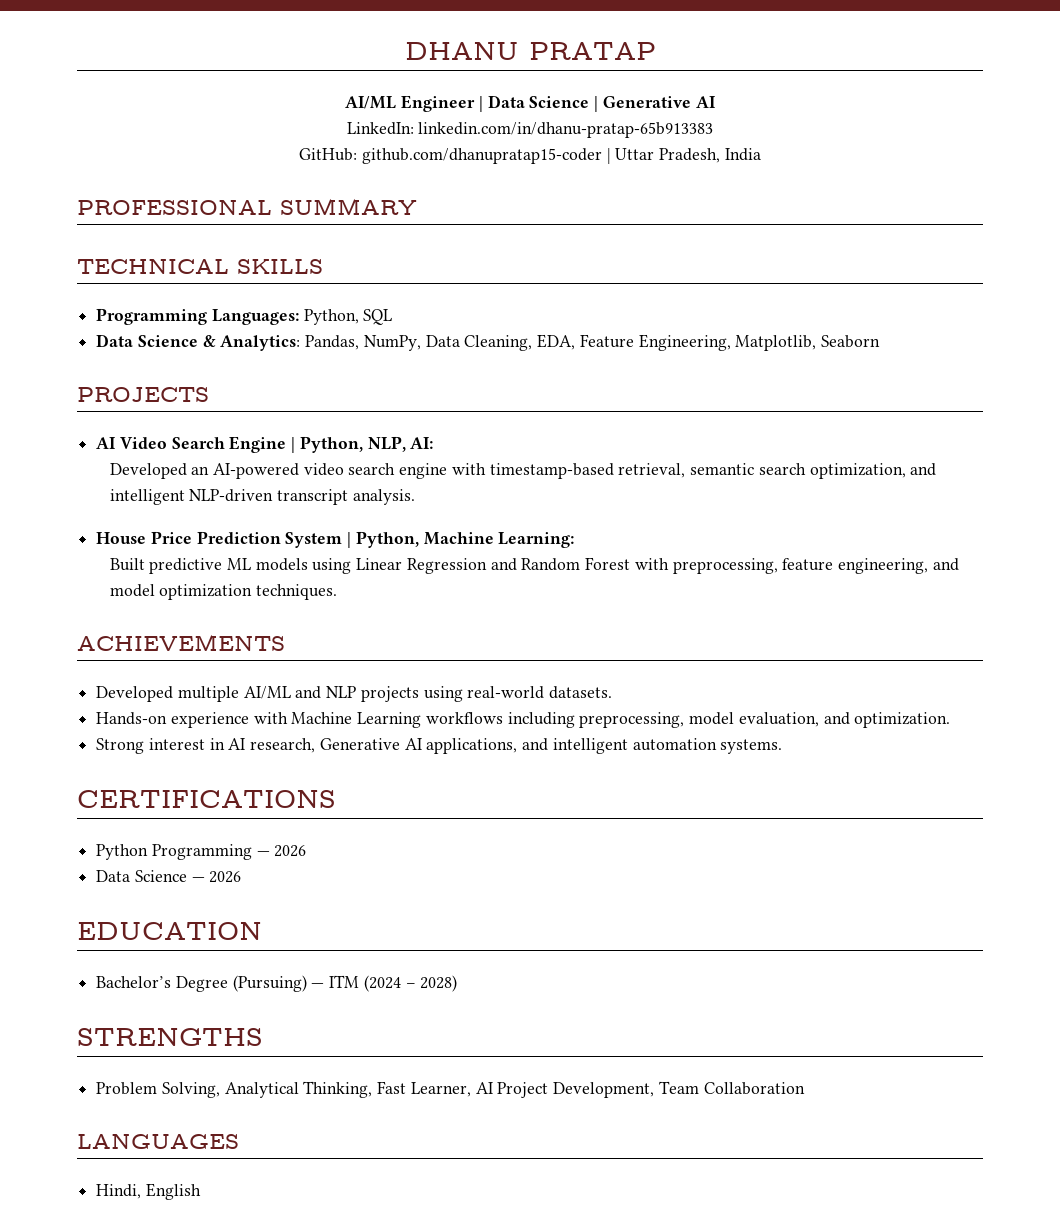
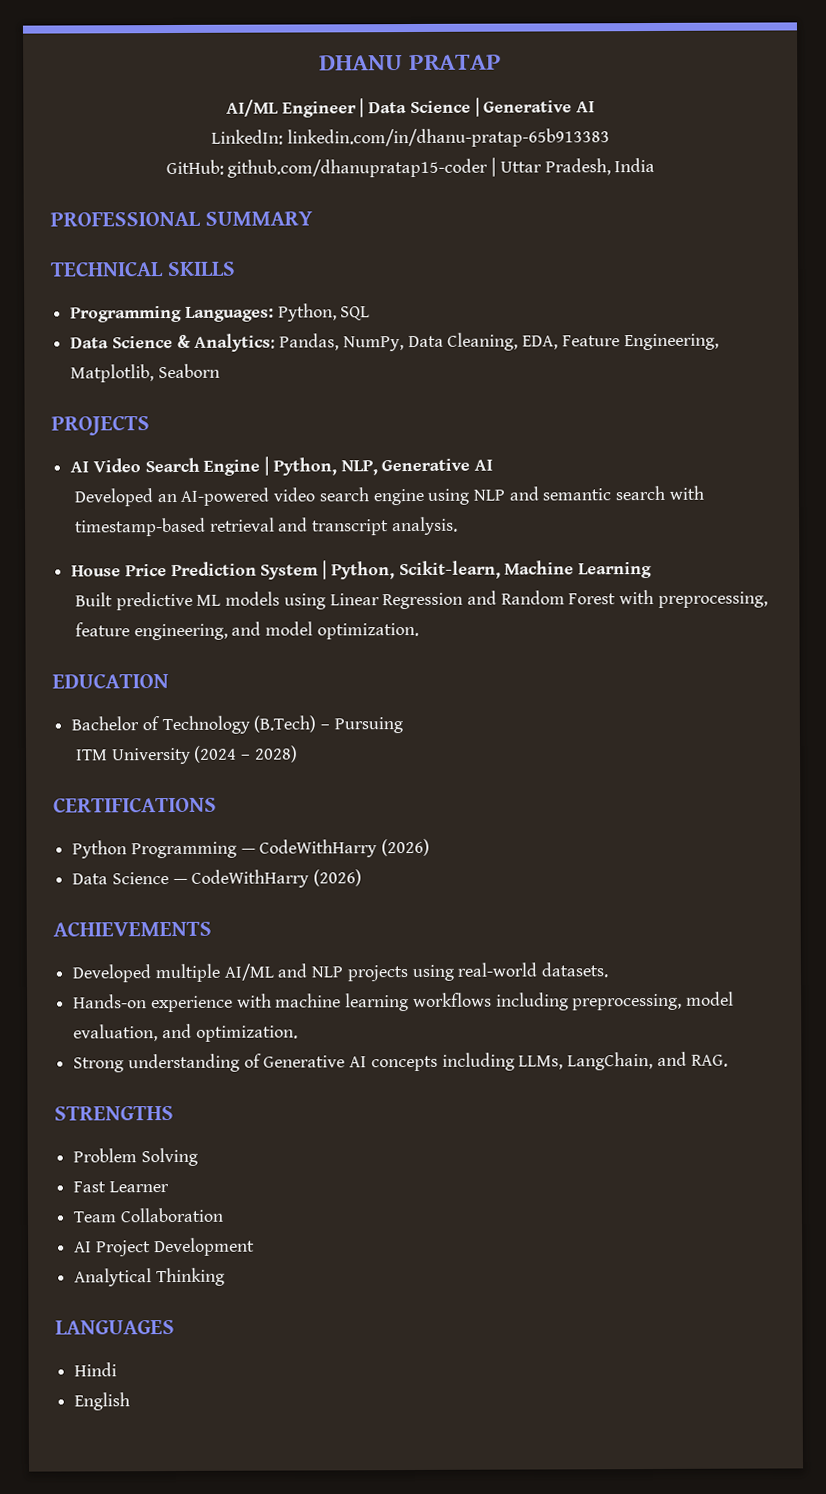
- AI Video Search Engine | Python, NLP, AI:
+ AI Video Search Engine | Python, NLP, Generative AI
- Developed an AI-powered video search engine with timestamp-based retrieval, semantic search optimization, and intelligent NLP-driven transcript analysis.
+ Developed an AI-powered video search engine using NLP and semantic search with timestamp-based retrieval and transcript analysis.
- House Price Prediction System | Python, Machine Learning:
+ House Price Prediction System | Python, Scikit-learn, Machine Learning
- Built predictive ML models using Linear Regression and Random Forest with preprocessing, feature engineering, and model optimization techniques.
+ Built predictive ML models using Linear Regression and Random Forest with preprocessing, feature engineering, and model optimization.
+ EDUCATION
+ Bachelor of Technology (B.Tech) – Pursuing
+ ITM University (2024 – 2028)
+ CERTIFICATIONS
+ Python Programming — CodeWithHarry (2026)
+ Data Science — CodeWithHarry (2026)
- Hands-on experience with Machine Learning workflows including preprocessing, model evaluation, and optimization.
+ Hands-on experience with machine learning workflows including preprocessing, model evaluation, and optimization.
- Strong interest in AI research, Generative AI applications, and intelligent automation systems.
- CERTIFICATIONS
- Python Programming — 2026
- Data Science — 2026
- EDUCATION
- Bachelor’s Degree (Pursuing) — ITM (2024 – 2028)
+ Strong understanding of Generative AI concepts including LLMs, LangChain, and RAG.
  STRENGTHS
- Problem Solving, Analytical Thinking, Fast Learner, AI Project Development, Team Collaboration
+ Problem Solving
+ Fast Learner
+ Team Collaboration
+ AI Project Development
+ Analytical Thinking
- Hindi, English
+ Hindi
+ English

